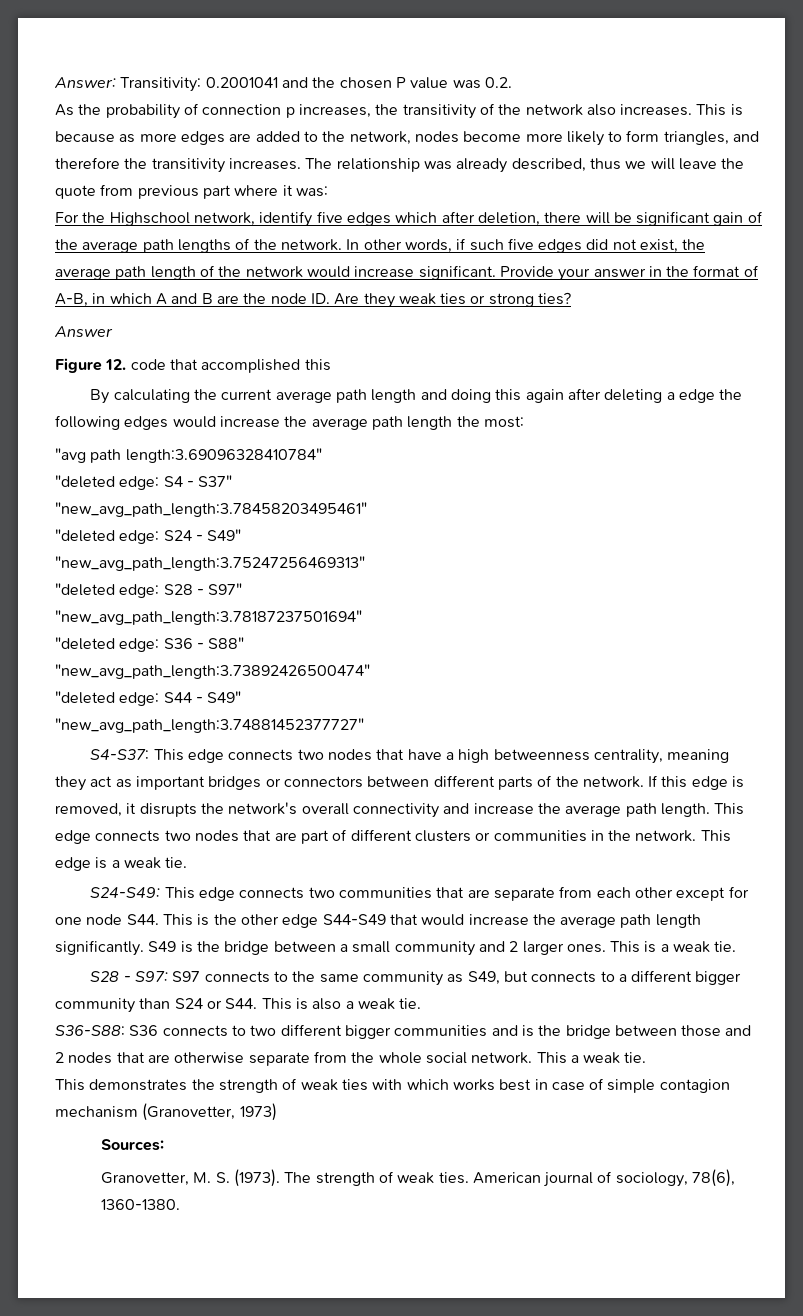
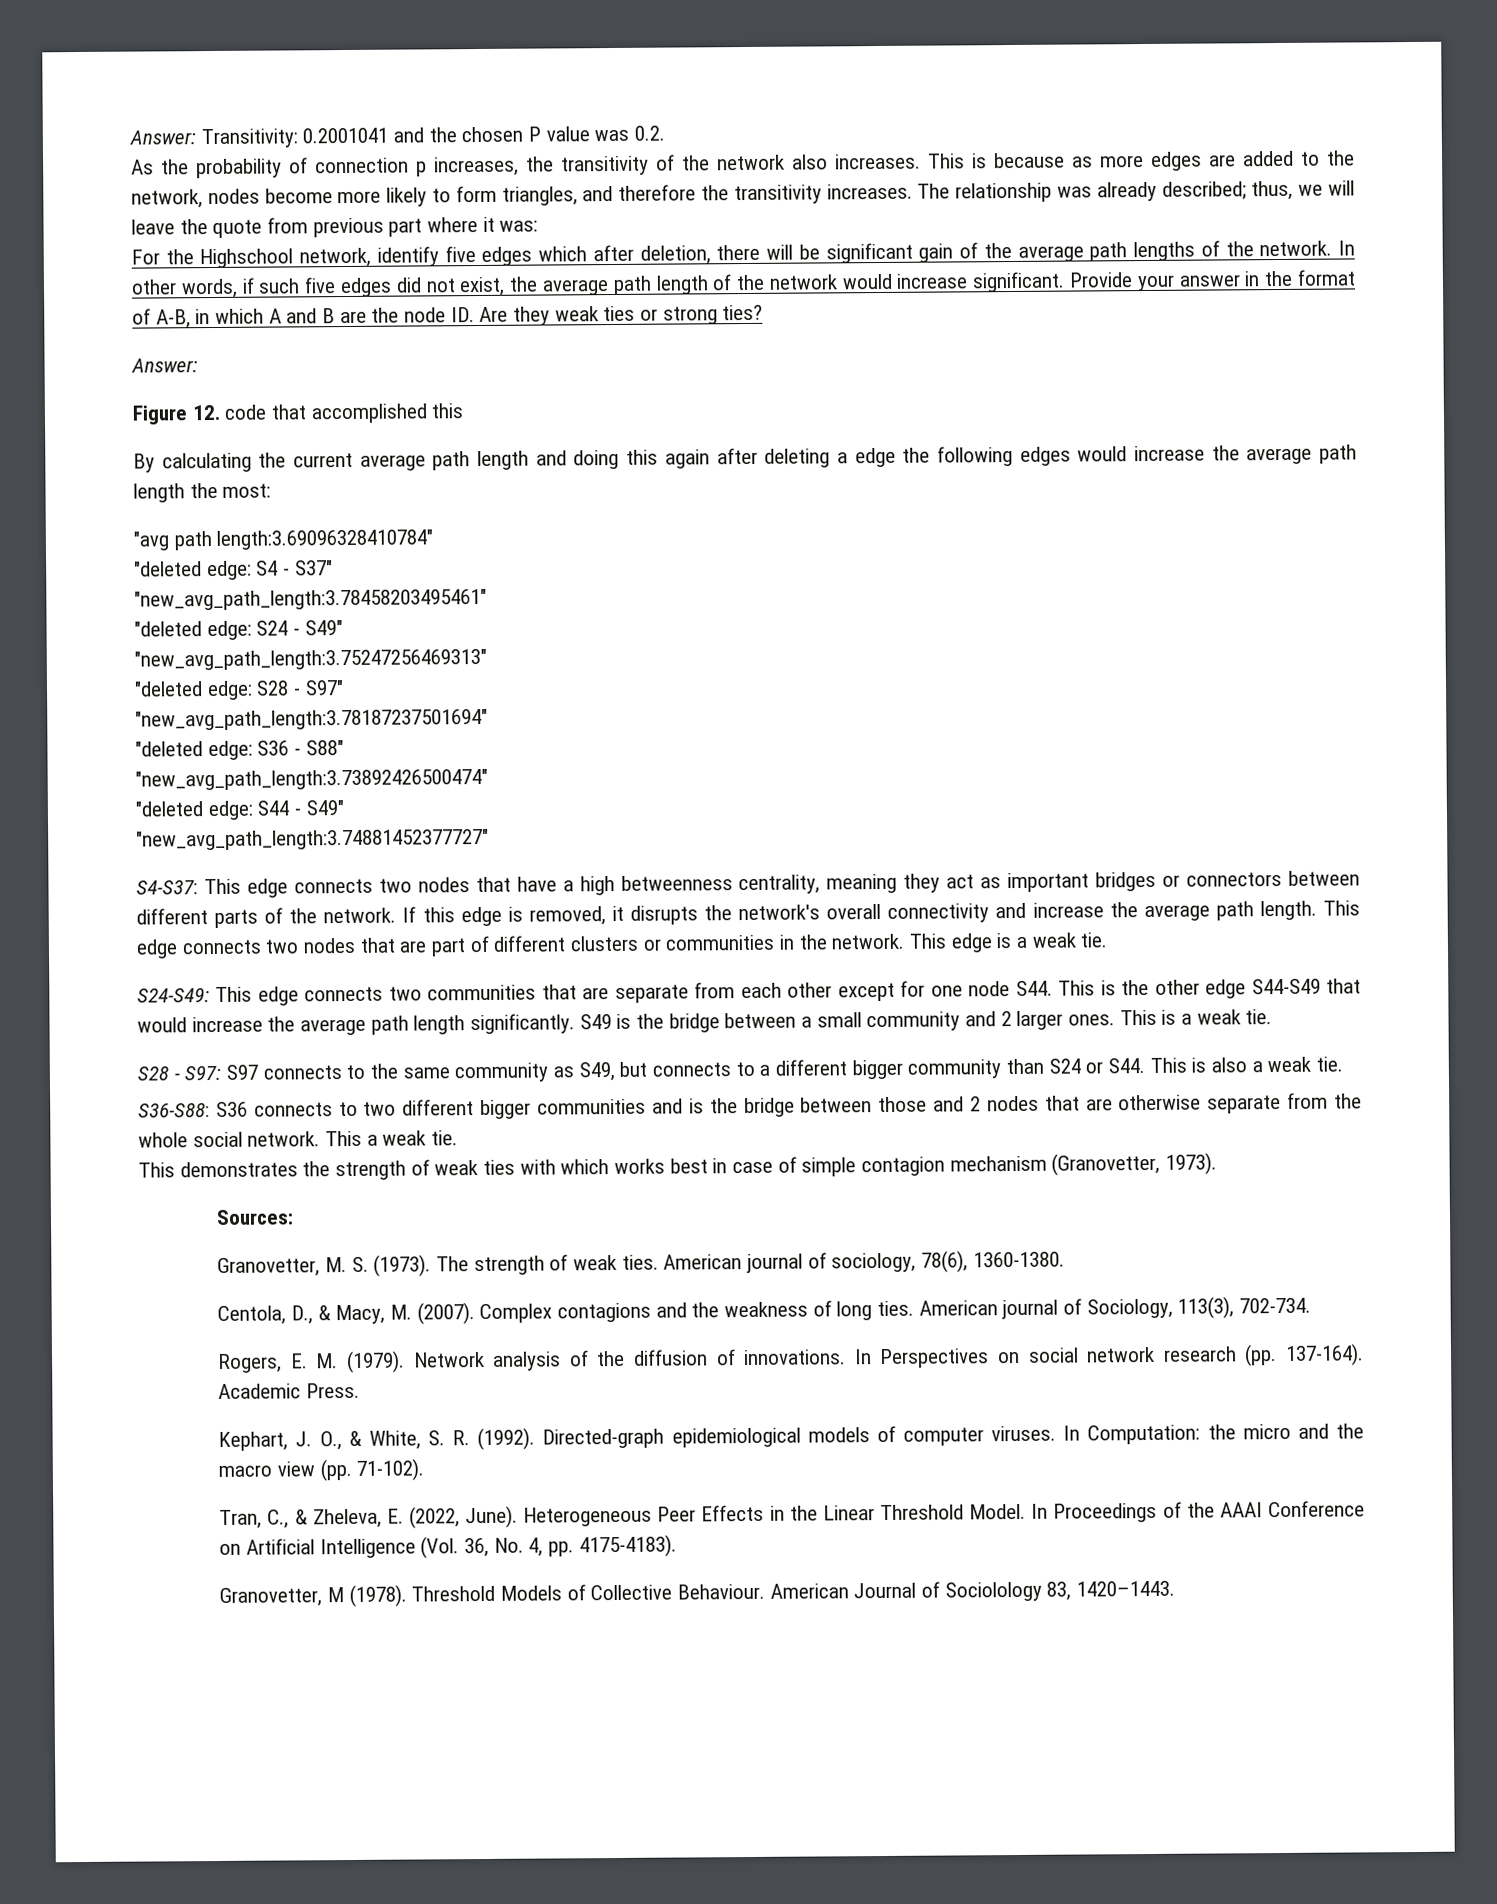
- The relationship was already described, thus we will leave the quote from previous part where it was:
+ The relationship was already described; thus, we will leave the quote from previous part where it was:
  Provide your answer in the format of A-B, in which A and B are the node ID. Are they weak ties or strong ties?
- Answer
+ Answer:
- This demonstrates the strength of weak ties with which works best in case of simple contagion mechanism (Granovetter, 1973)
+ This demonstrates the strength of weak ties with which works best in case of simple contagion mechanism (Granovetter, 1973).
+ Centola, D., & Macy, M. (2007). Complex contagions and the weakness of long ties. American journal of Sociology, 113(3), 702-734.
+ Rogers, E. M. (1979). Network analysis of the diffusion of innovations. In Perspectives on social network research (pp. 137-164). Academic Press.
+ Kephart, J. O., & White, S. R. (1992). Directed-graph epidemiological models of computer viruses. In Computation: the micro and the macro view (pp. 71-102).
+ Tran, C., & Zheleva, E. (2022, June). Heterogeneous Peer Effects in the Linear Threshold Model. In Proceedings of the AAAI Conference on Artificial Intelligence (Vol. 36, No. 4, pp. 4175-4183).
+ Granovetter, M (1978). Threshold Models of Collective Behaviour. American Journal of Sociolology 83, 1420–1443.

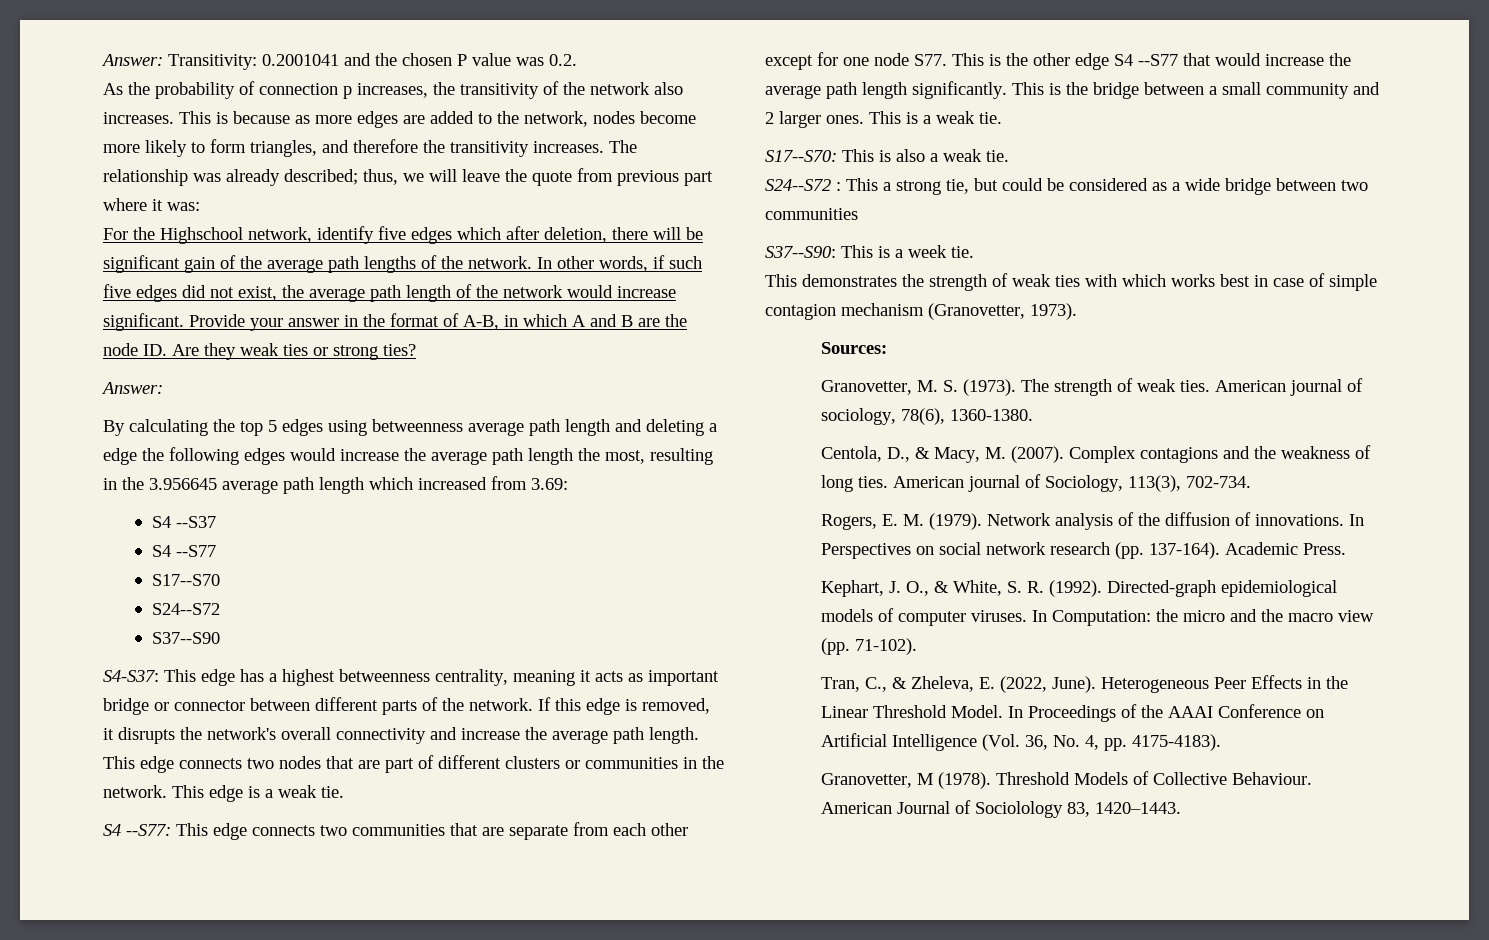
- Figure 12. code that accomplished this
- By calculating the current average path length and doing this again after deleting a edge the following edges would increase the average path length the most:
- "avg path length:3.69096328410784"
- "deleted edge: S4 - S37"
- "new_avg_path_length:3.78458203495461"
- "deleted edge: S24 - S49"
- "new_avg_path_length:3.75247256469313"
- "deleted edge: S28 - S97"
- "new_avg_path_length:3.78187237501694"
- "deleted edge: S36 - S88"
- "new_avg_path_length:3.73892426500474"
- "deleted edge: S44 - S49"
- "new_avg_path_length:3.74881452377727"
- S4-S37: This edge connects two nodes that have a high betweenness centrality, meaning they act as important bridges or connectors between different parts of the network.
+ By calculating the top 5 edges using betweenness average path length and deleting a edge the following edges would increase the average path length the most, resulting in the 3.956645 average path length which increased from 3.69:
+ S4 --S37
+ S4 --S77
+ S17--S70
+ S24--S72
+ S37--S90
+ S4-S37: This edge has a highest betweenness centrality, meaning it acts as important bridge or connector between different parts of the network.
- S24-S49: This edge connects two communities that are separate from each other except for one node S44. This is the other edge S44-S49 that would increase the average path length significantly.
+ S4 --S77: This edge connects two communities that are separate from each other except for one node S77. This is the other edge S4 --S77 that would increase the average path length significantly.
- S49 is the bridge between a small community and 2 larger ones.
+ This is the bridge between a small community and 2 larger ones.
- S28 - S97: S97 connects to the same community as S49, but connects to a different bigger community than S24 or S44. This is also a weak tie.
+ S17--S70: This is also a weak tie.
- S36-S88: S36 connects to two different bigger communities and is the bridge between those and 2 nodes that are otherwise separate from the whole social network. This a weak tie.
+ S24--S72 : This a strong tie, but could be considered as a wide bridge between two communities
+ S37--S90: This is a week tie.

